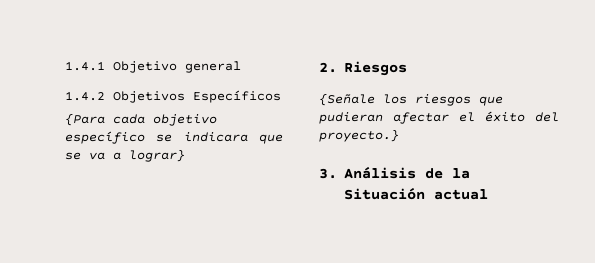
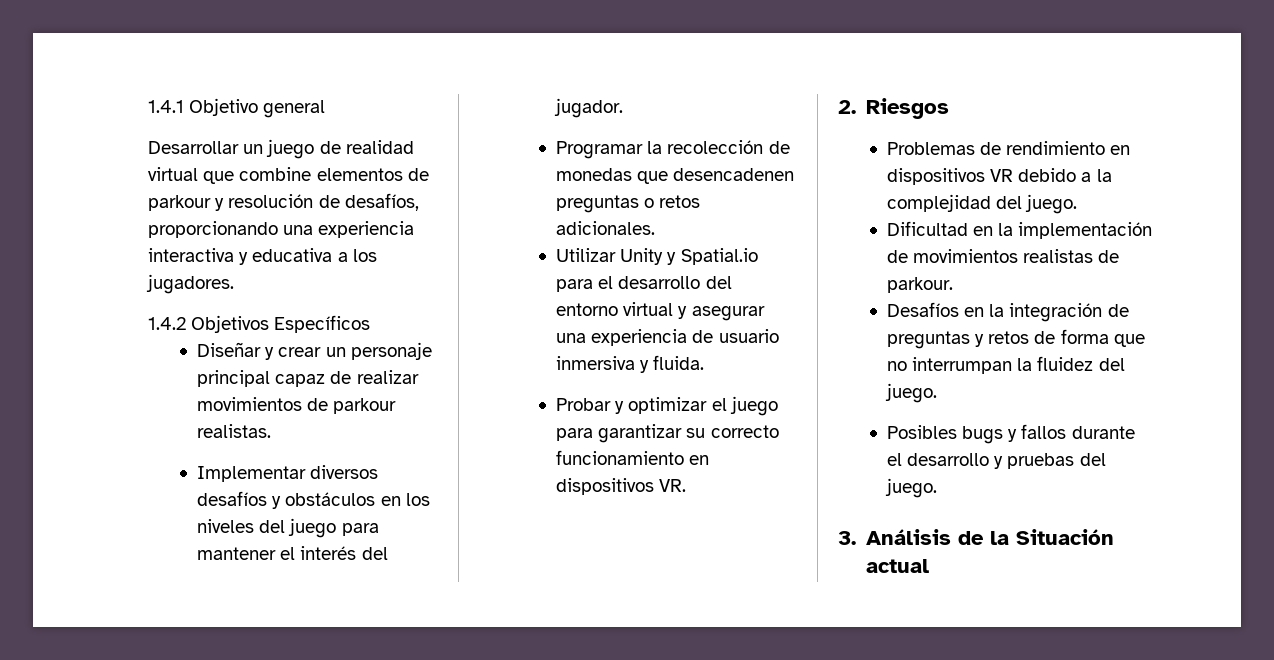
+ Desarrollar un juego de realidad virtual que combine elementos de parkour y resolución de desafíos, proporcionando una experiencia interactiva y educativa a los jugadores.
  1.4.2 Objetivos Específicos
- {Para cada objetivo específico se indicara que se va a lograr}
+ Diseñar y crear un personaje principal capaz de realizar movimientos de parkour realistas.
+ Implementar diversos desafíos y obstáculos en los niveles del juego para mantener el interés del jugador.
+ Programar la recolección de monedas que desencadenen preguntas o retos adicionales.
+ Utilizar Unity y Spatial.io para el desarrollo del entorno virtual y asegurar una experiencia de usuario inmersiva y fluida.
+ Probar y optimizar el juego para garantizar su correcto funcionamiento en dispositivos VR.
  2. Riesgos
- {Señale los riesgos que pudieran afectar el éxito del proyecto.}
+ Problemas de rendimiento en dispositivos VR debido a la complejidad del juego.
+ Dificultad en la implementación de movimientos realistas de parkour.
+ Desafíos en la integración de preguntas y retos de forma que no interrumpan la fluidez del juego.
+ Posibles bugs y fallos durante el desarrollo y pruebas del juego.

